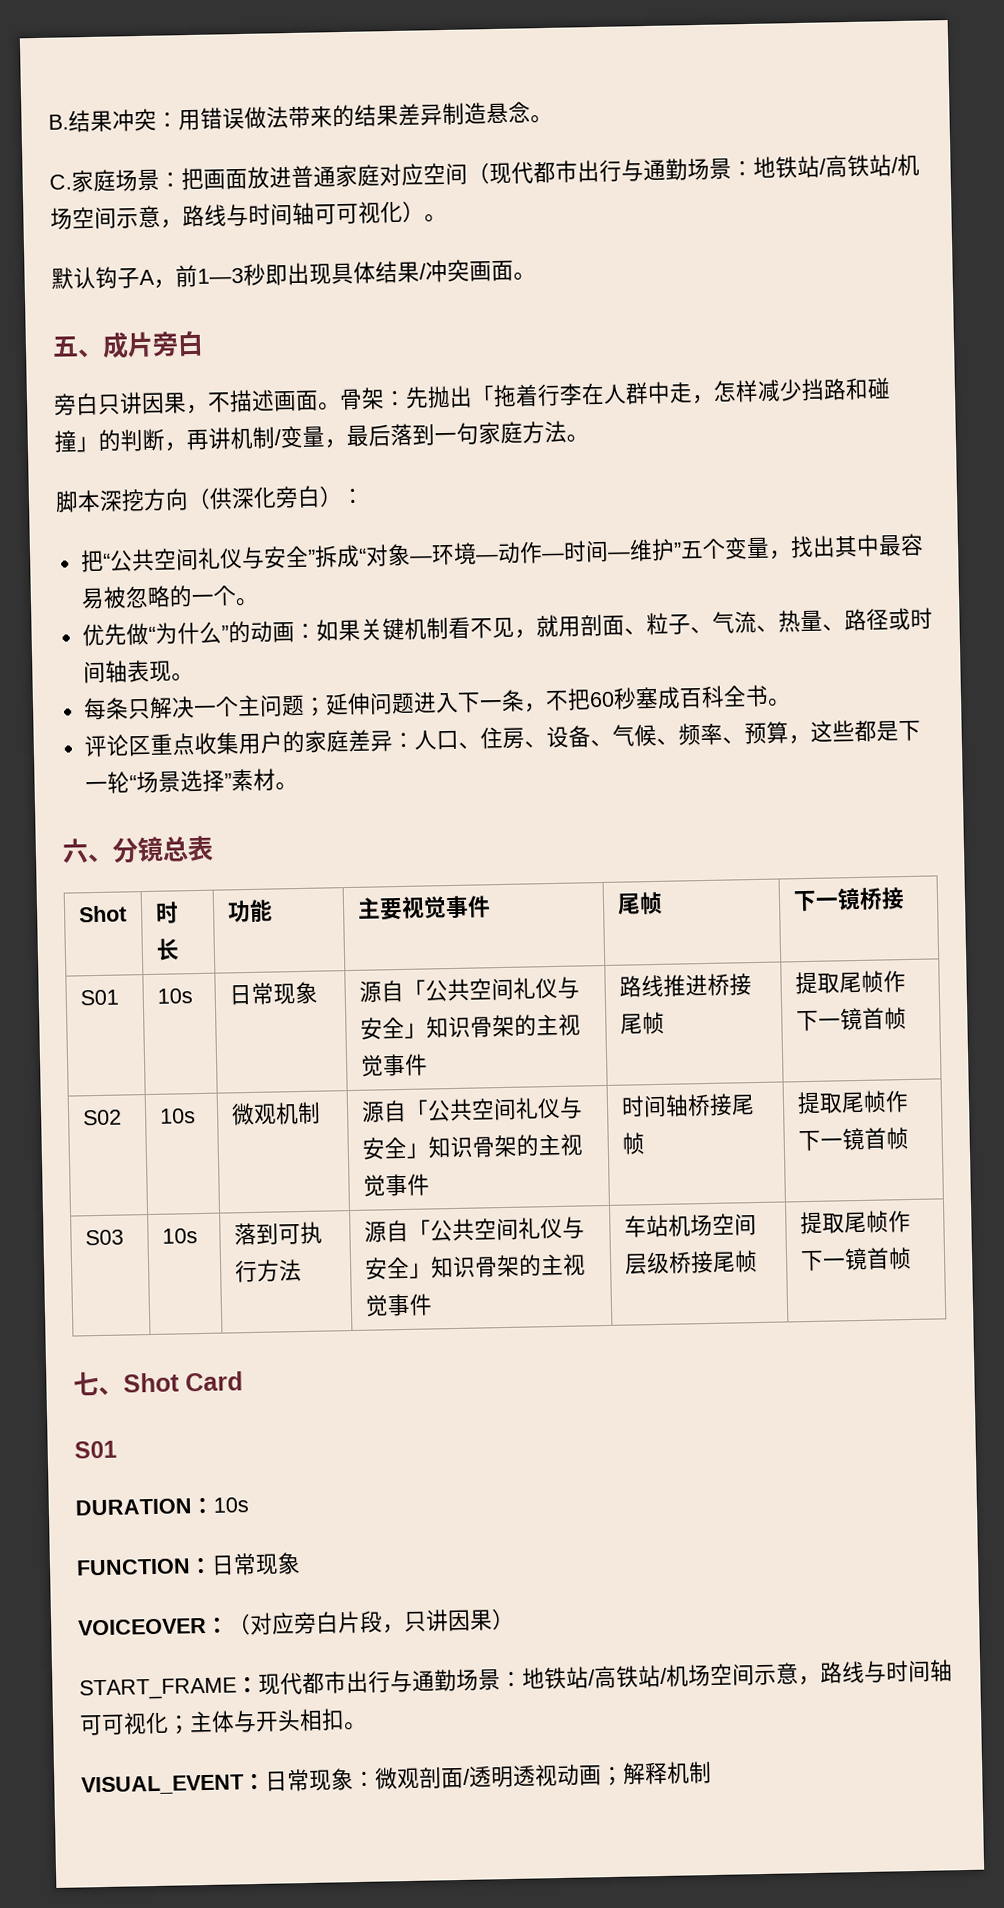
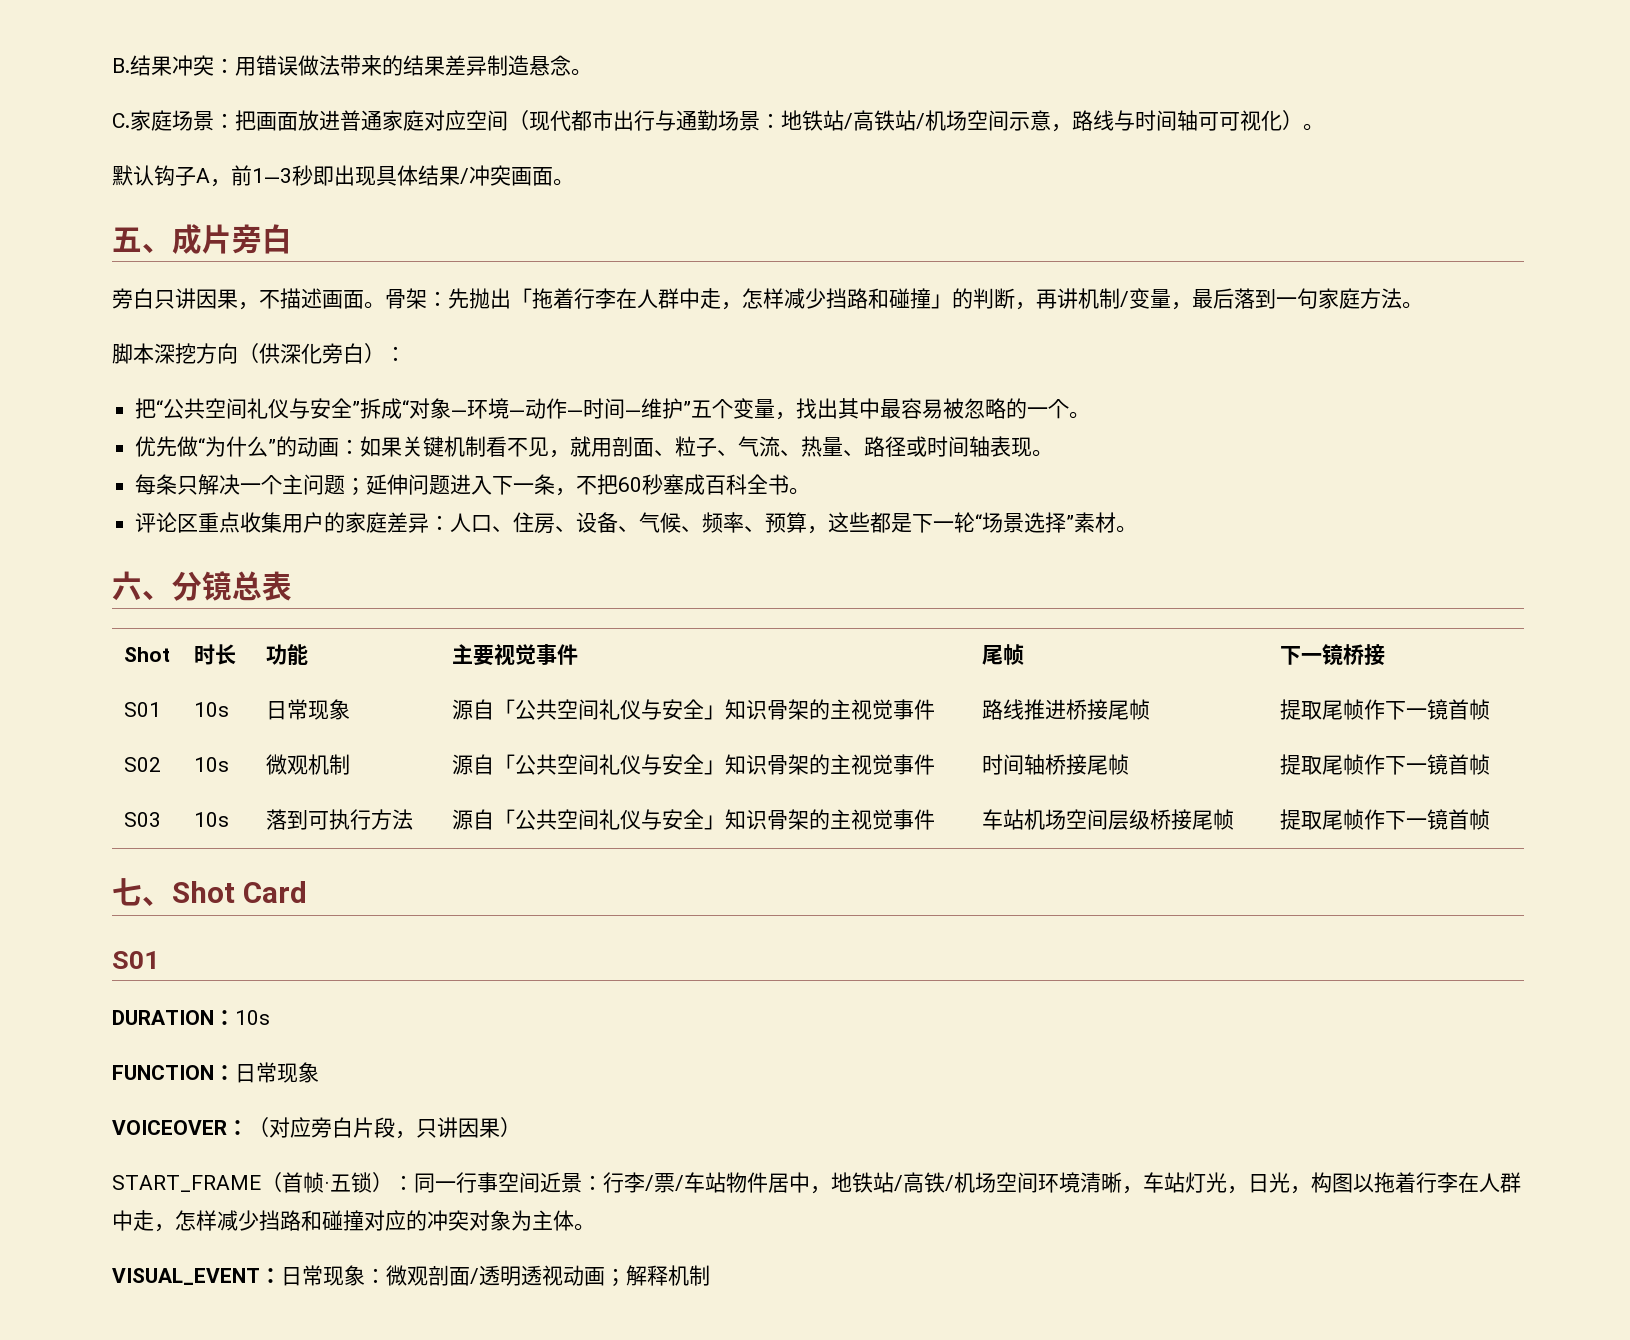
- START_FRAME：现代都市出行与通勤场景：地铁站/高铁站/机场空间示意，路线与时间轴可可视化；主体与开头相扣。
+ START_FRAME（首帧·五锁）：同一行事空间近景：行李/票/车站物件居中，地铁站/高铁/机场空间环境清晰，车站灯光，日光，构图以拖着行李在人群中走，怎样减少挡路和碰撞对应的冲突对象为主体。

